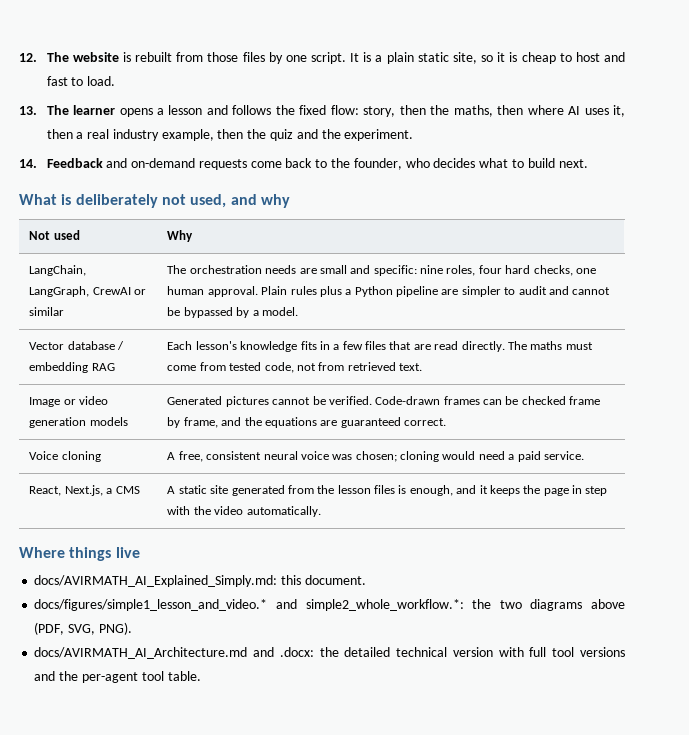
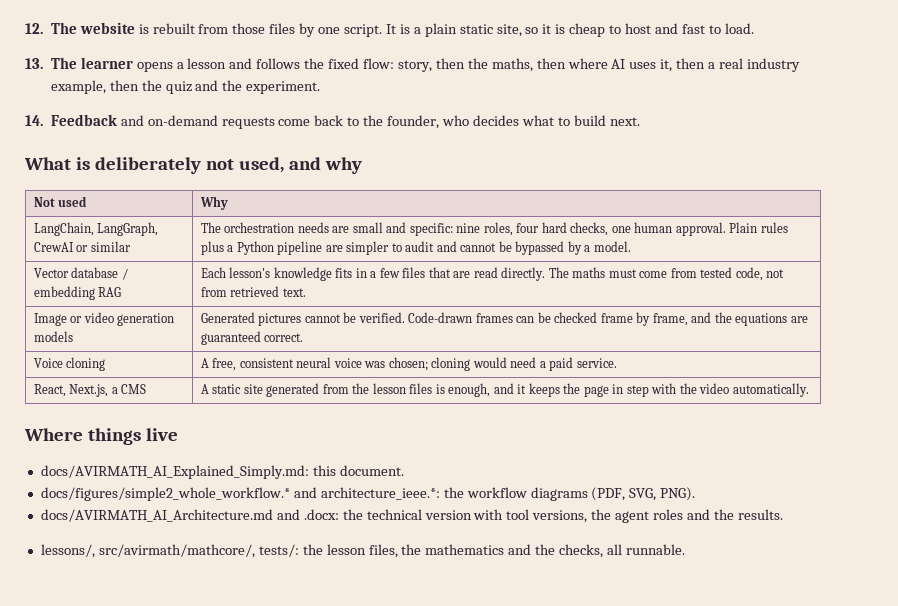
- docs/figures/simple1_lesson_and_video.* and simple2_whole_workflow.*: the two diagrams above (PDF, SVG, PNG).
+ docs/figures/simple2_whole_workflow.* and architecture_ieee.*: the workflow diagrams (PDF, SVG, PNG).
- docs/AVIRMATH_AI_Architecture.md and .docx: the detailed technical version with full tool versions and the per-agent tool table.
+ docs/AVIRMATH_AI_Architecture.md and .docx: the technical version with tool versions, the agent roles and the results.
+ lessons/, src/avirmath/mathcore/, tests/: the lesson files, the mathematics and the checks, all runnable.

